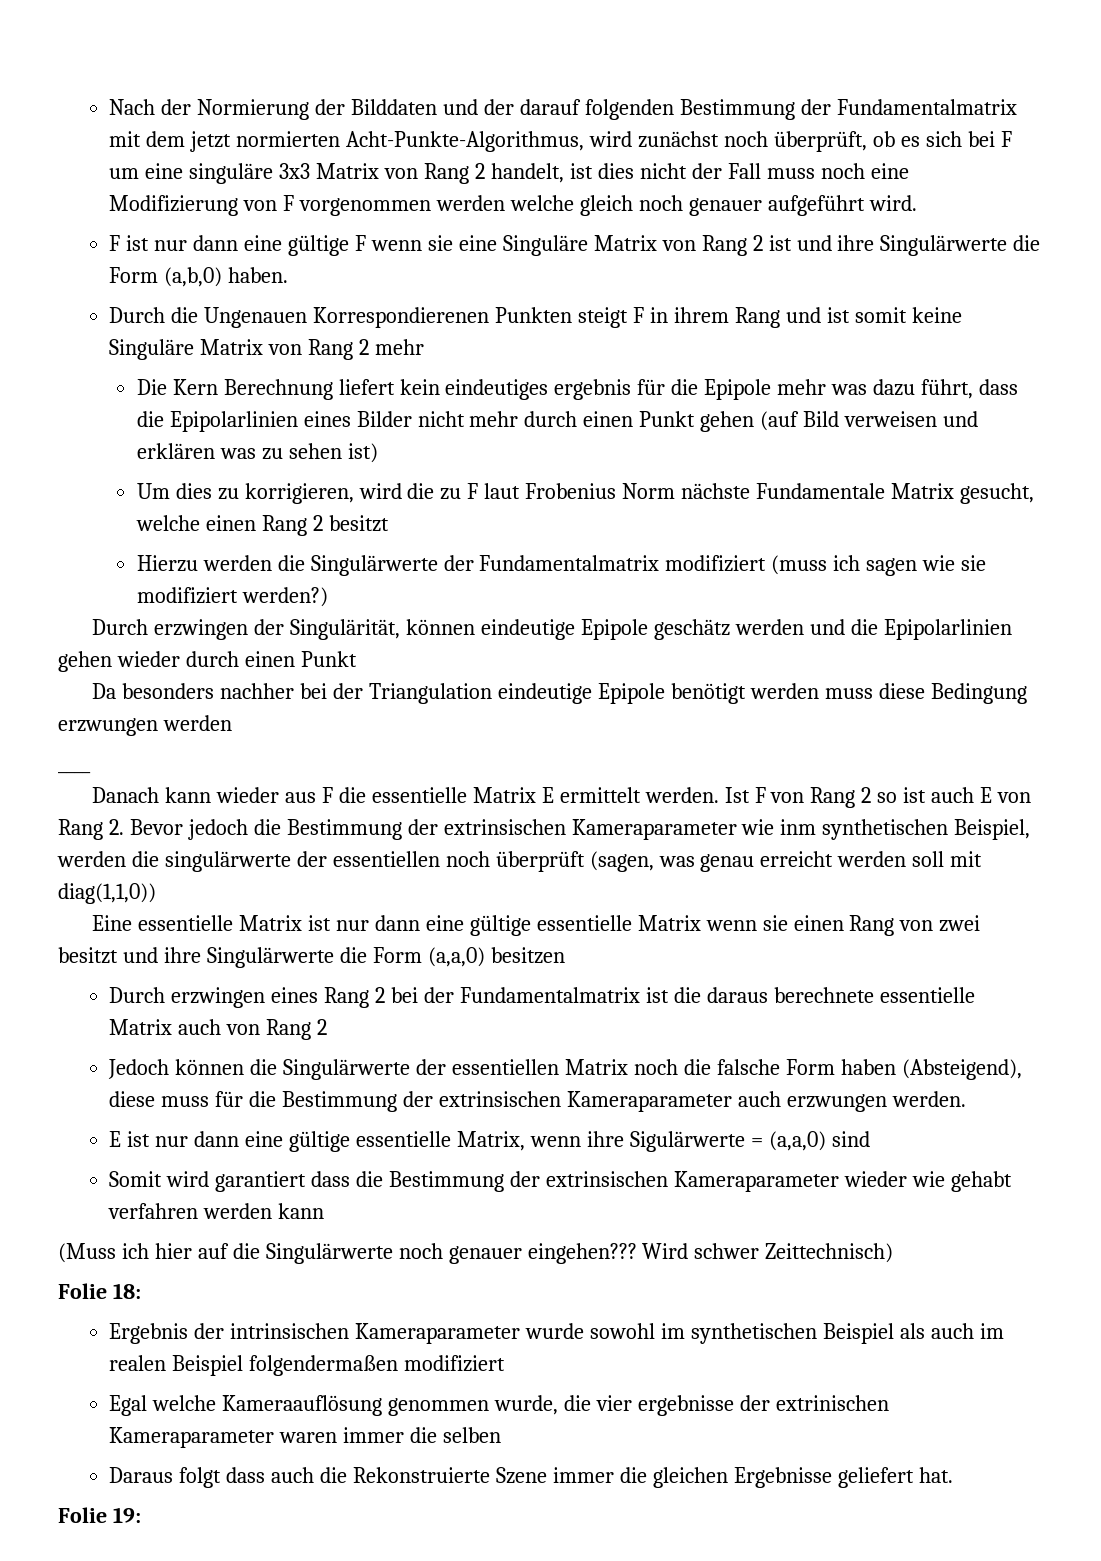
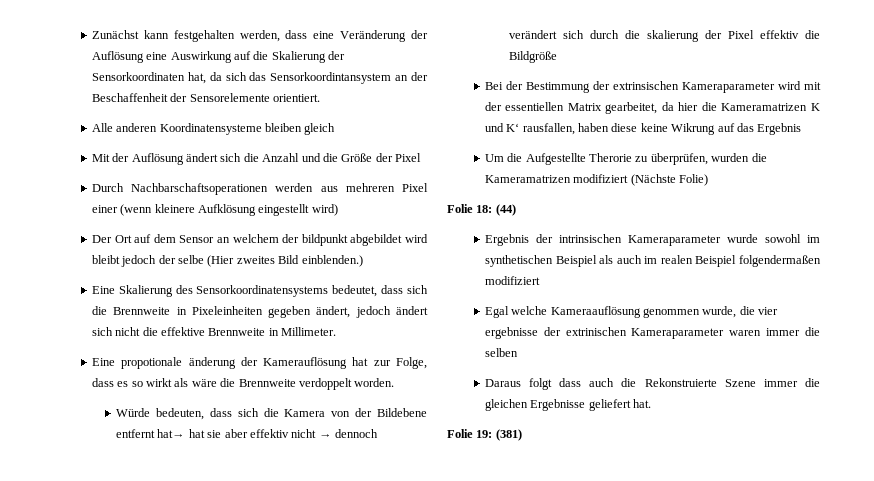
- Nach der Normierung der Bilddaten und der darauf folgenden Bestimmung der Fundamentalmatrix mit dem jetzt normierten Acht-Punkte-Algorithmus, wird zunächst noch überprüft, ob es sich bei F um eine singuläre 3x3 Matrix von Rang 2 handelt, ist dies nicht der Fall muss noch eine Modifizierung von F vorgenommen werden welche gleich noch genauer aufgeführt wird.
- F ist nur dann eine gültige F wenn sie eine Singuläre Matrix von Rang 2 ist und ihre Singulärwerte die Form (a,b,0) haben.
- Durch die Ungenauen Korrespondierenen Punkten steigt F in ihrem Rang und ist somit keine Singuläre Matrix von Rang 2 mehr
- Die Kern Berechnung liefert kein eindeutiges ergebnis für die Epipole mehr was dazu führt, dass die Epipolarlinien eines Bilder nicht mehr durch einen Punkt gehen (auf Bild verweisen und erklären was zu sehen ist)
- Um dies zu korrigieren, wird die zu F laut Frobenius Norm nächste Fundamentale Matrix gesucht, welche einen Rang 2 besitzt
- Hierzu werden die Singulärwerte der Fundamentalmatrix modifiziert (muss ich sagen wie sie modifiziert werden?)
- Durch erzwingen der Singulärität, können eindeutige Epipole geschätz werden und die Epipolarlinien gehen wieder durch einen Punkt
- Da besonders nachher bei der Triangulation eindeutige Epipole benötigt werden muss diese Bedingung erzwungen werden
- ____
- Danach kann wieder aus F die essentielle Matrix E ermittelt werden. Ist F von Rang 2 so ist auch E von Rang 2. Bevor jedoch die Bestimmung der extrinsischen Kameraparameter wie inm synthetischen Beispiel, werden die singulärwerte der essentiellen noch überprüft (sagen, was genau erreicht werden soll mit diag(1,1,0))
- Eine essentielle Matrix ist nur dann eine gültige essentielle Matrix wenn sie einen Rang von zwei besitzt und ihre Singulärwerte die Form (a,a,0) besitzen
- Durch erzwingen eines Rang 2 bei der Fundamentalmatrix ist die daraus berechnete essentielle Matrix auch von Rang 2
- Jedoch können die Singulärwerte der essentiellen Matrix noch die falsche Form haben (Absteigend), diese muss für die Bestimmung der extrinsischen Kameraparameter auch erzwungen werden.
- E ist nur dann eine gültige essentielle Matrix, wenn ihre Sigulärwerte = (a,a,0) sind
- Somit wird garantiert dass die Bestimmung der extrinsischen Kameraparameter wieder wie gehabt verfahren werden kann
- (Muss ich hier auf die Singulärwerte noch genauer eingehen??? Wird schwer Zeittechnisch)
+ Zunächst kann festgehalten werden, dass eine Veränderung der Auflösung eine Auswirkung auf die Skalierung der Sensorkoordinaten hat, da sich das Sensorkoordintansystem an der Beschaffenheit der Sensorelemente orientiert.
+ Alle anderen Koordinatensysteme bleiben gleich
+ Mit der Auflösung ändert sich die Anzahl und die Größe der Pixel
+ Durch Nachbarschaftsoperationen werden aus mehreren Pixel einer (wenn kleinere Aufklösung eingestellt wird)
+ Der Ort auf dem Sensor an welchem der bildpunkt abgebildet wird bleibt jedoch der selbe (Hier zweites Bild einblenden.)
+ Eine Skalierung des Sensorkoordinatensystems bedeutet, dass sich die Brennweite in Pixeleinheiten gegeben ändert, jedoch ändert sich nicht die effektive Brennweite in Millimeter.
+ Eine propotionale änderung der Kamerauflösung hat zur Folge, dass es so wirkt als wäre die Brennweite verdoppelt worden.
+ Würde bedeuten, dass sich die Kamera von der Bildebene entfernt hat→ hat sie aber effektiv nicht → dennoch verändert sich durch die skalierung der Pixel effektiv die Bildgröße
+ Bei der Bestimmung der extrinsischen Kameraparameter wird mit der essentiellen Matrix gearbeitet, da hier die Kameramatrizen K und K‘ rausfallen, haben diese keine Wikrung auf das Ergebnis
+ Um die Aufgestellte Therorie zu überprüfen, wurden die Kameramatrizen modifiziert (Nächste Folie)
- Folie 18:
+ Folie 18: (44)
- Folie 19:
+ Folie 19: (381)

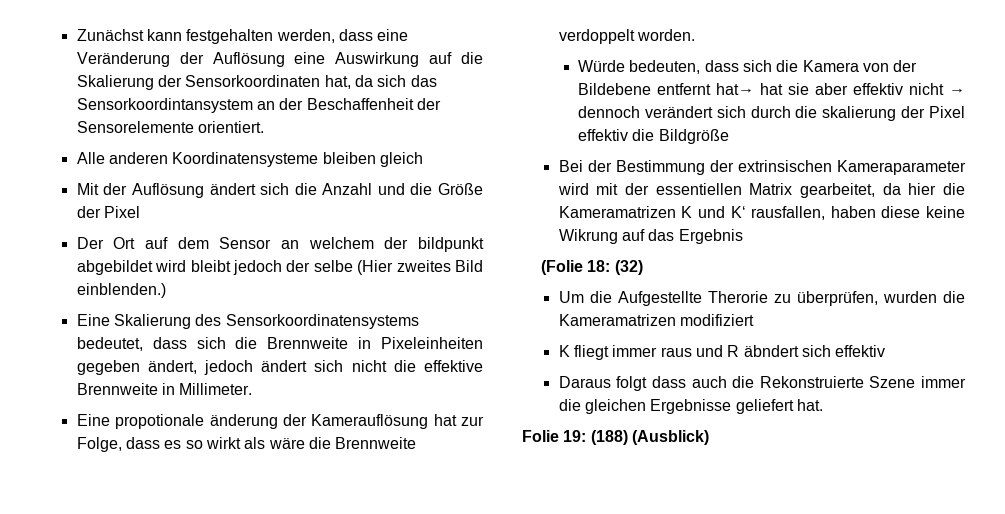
- Durch Nachbarschaftsoperationen werden aus mehreren Pixel einer (wenn kleinere Aufklösung eingestellt wird)
+ (Folie 18: (32)
- Um die Aufgestellte Therorie zu überprüfen, wurden die Kameramatrizen modifiziert (Nächste Folie)
- Folie 18: (44)
- Ergebnis der intrinsischen Kameraparameter wurde sowohl im synthetischen Beispiel als auch im realen Beispiel folgendermaßen modifiziert
- Egal welche Kameraauflösung genommen wurde, die vier ergebnisse der extrinischen Kameraparameter waren immer die selben
+ Um die Aufgestellte Therorie zu überprüfen, wurden die Kameramatrizen modifiziert
+ K fliegt immer raus und R äbndert sich effektiv
- Folie 19: (381)
+ Folie 19: (188) (Ausblick)

